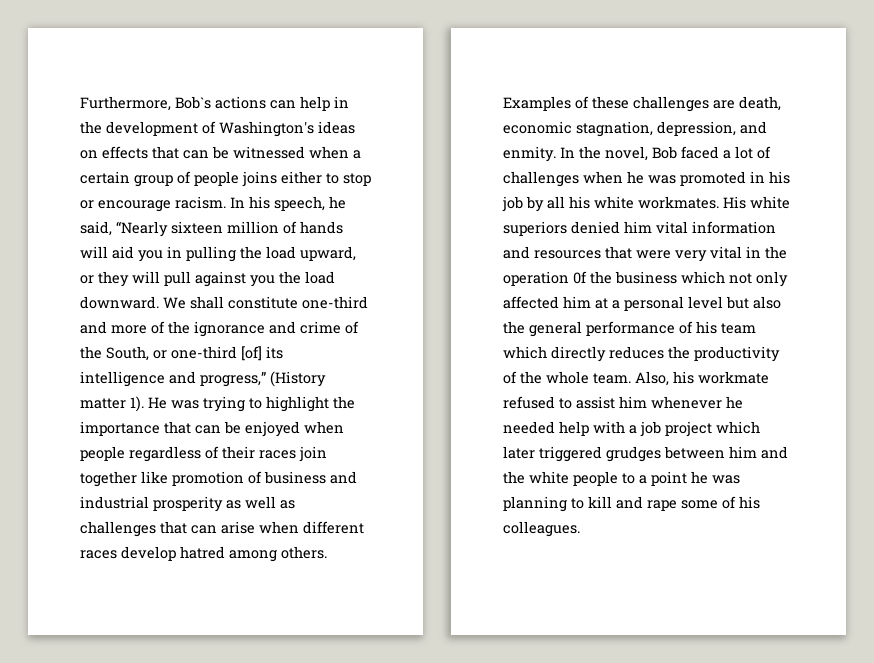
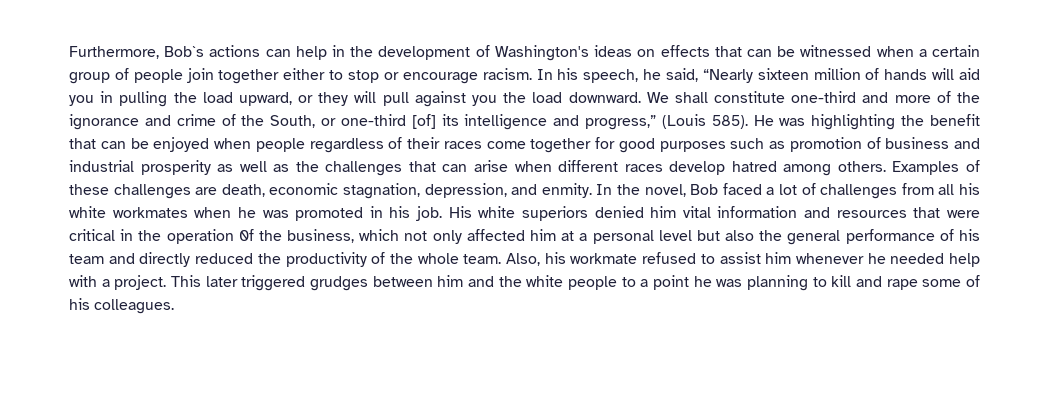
- Furthermore, Bob`s actions can help in the development of Washington's ideas on effects that can be witnessed when a certain group of people joins either to stop or encourage racism.
+ Furthermore, Bob`s actions can help in the development of Washington's ideas on effects that can be witnessed when a certain group of people join together either to stop or encourage racism.
- We shall constitute one-third and more of the ignorance and crime of the South, or one-third [of] its intelligence and progress,” (History matter 1). He was trying to highlight the importance that can be enjoyed when people regardless of their races join together like promotion of business and industrial prosperity as well as challenges that can arise when different races develop hatred among others.
+ We shall constitute one-third and more of the ignorance and crime of the South, or one-third [of] its intelligence and progress,” (Louis 585). He was highlighting the benefit that can be enjoyed when people regardless of their races come together for good purposes such as promotion of business and industrial prosperity as well as the challenges that can arise when different races develop hatred among others.
- In the novel, Bob faced a lot of challenges when he was promoted in his job by all his white workmates.
+ In the novel, Bob faced a lot of challenges from all his white workmates when he was promoted in his job.
- His white superiors denied him vital information and resources that were very vital in the operation 0f the business which not only affected him at a personal level but also the general performance of his team which directly reduces the productivity of the whole team.
+ His white superiors denied him vital information and resources that were critical in the operation 0f the business, which not only affected him at a personal level but also the general performance of his team and directly reduced the productivity of the whole team.
- Also, his workmate refused to assist him whenever he needed help with a job project which later triggered grudges between him and the white people to a point he was planning to kill and rape some of his colleagues.
+ Also, his workmate refused to assist him whenever he needed help with a project. This later triggered grudges between him and the white people to a point he was planning to kill and rape some of his colleagues.

